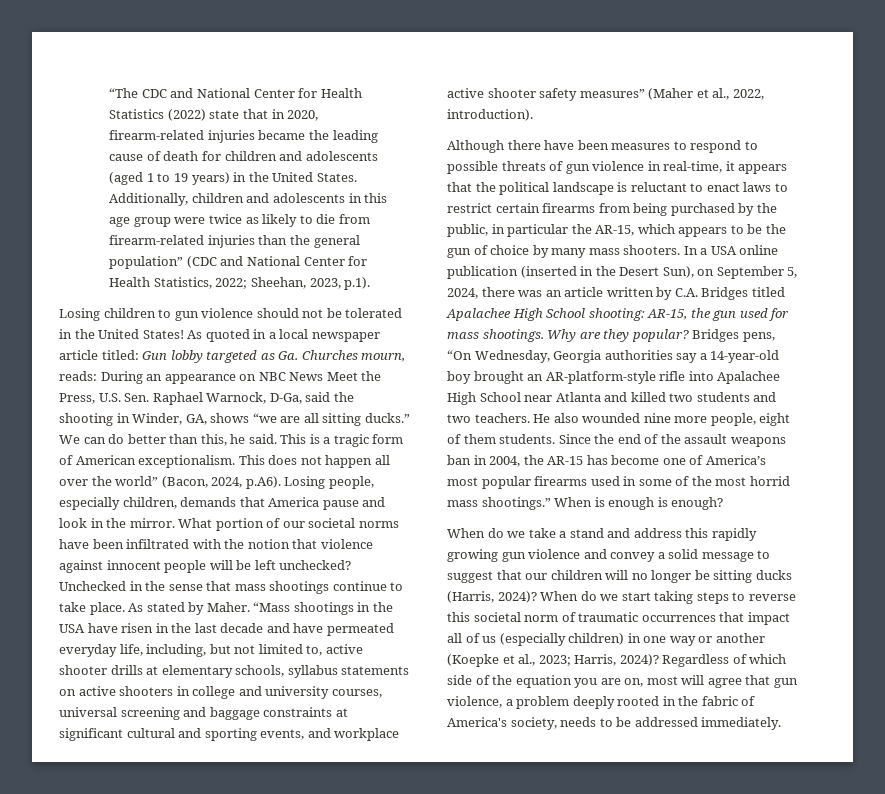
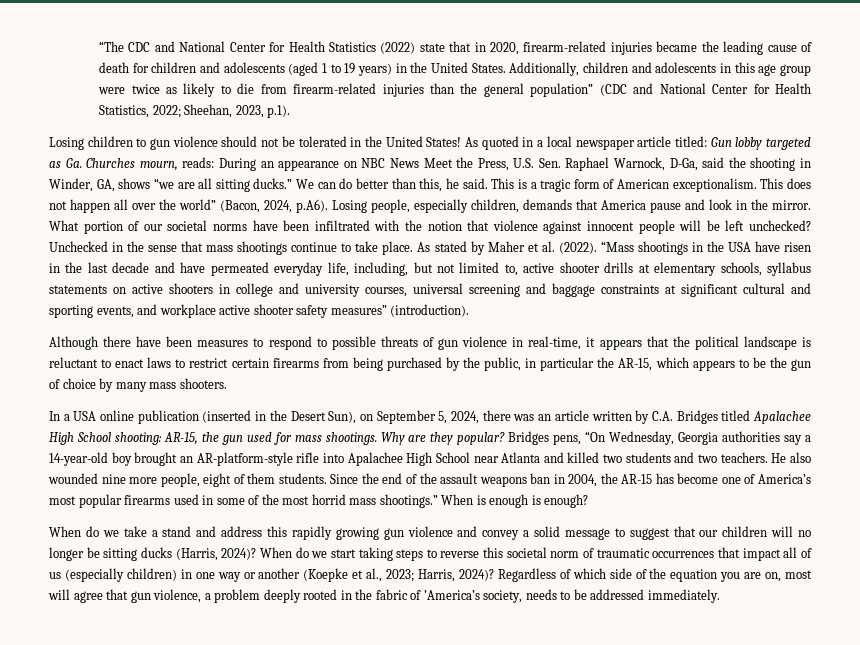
- As stated by Maher.
+ As stated by Maher et al. (2022).
- “Mass shootings in the USA have risen in the last decade and have permeated everyday life, including, but not limited to, active shooter drills at elementary schools, syllabus statements on active shooters in college and university courses, universal screening and baggage constraints at significant cultural and sporting events, and workplace active shooter safety measures” (Maher et al., 2022, introduction).
+ “Mass shootings in the USA have risen in the last decade and have permeated everyday life, including, but not limited to, active shooter drills at elementary schools, syllabus statements on active shooters in college and university courses, universal screening and baggage constraints at significant cultural and sporting events, and workplace active shooter safety measures” (introduction).
- Although there have been measures to respond to possible threats of gun violence in real-time, it appears that the political landscape is reluctant to enact laws to restrict certain firearms from being purchased by the public, in particular the AR-15, which appears to be the gun of choice by many mass shooters. In a USA online publication (inserted in the Desert Sun), on September 5, 2024, there was an article written by C.A. Bridges titled Apalachee High School shooting:
+ Although there have been measures to respond to possible threats of gun violence in real-time, it appears that the political landscape is reluctant to enact laws to restrict certain firearms from being purchased by the public, in particular the AR-15, which appears to be the gun of choice by many mass shooters.
+ In a USA online publication (inserted in the Desert Sun), on September 5, 2024, there was an article written by C.A. Bridges titled Apalachee High School shooting:
- Regardless of which side of the equation you are on, most will agree that gun violence, a problem deeply rooted in the fabric of America's society, needs to be addressed immediately.
+ Regardless of which side of the equation you are on, most will agree that gun violence, a problem deeply rooted in the fabric of ’America’s society, needs to be addressed immediately.

